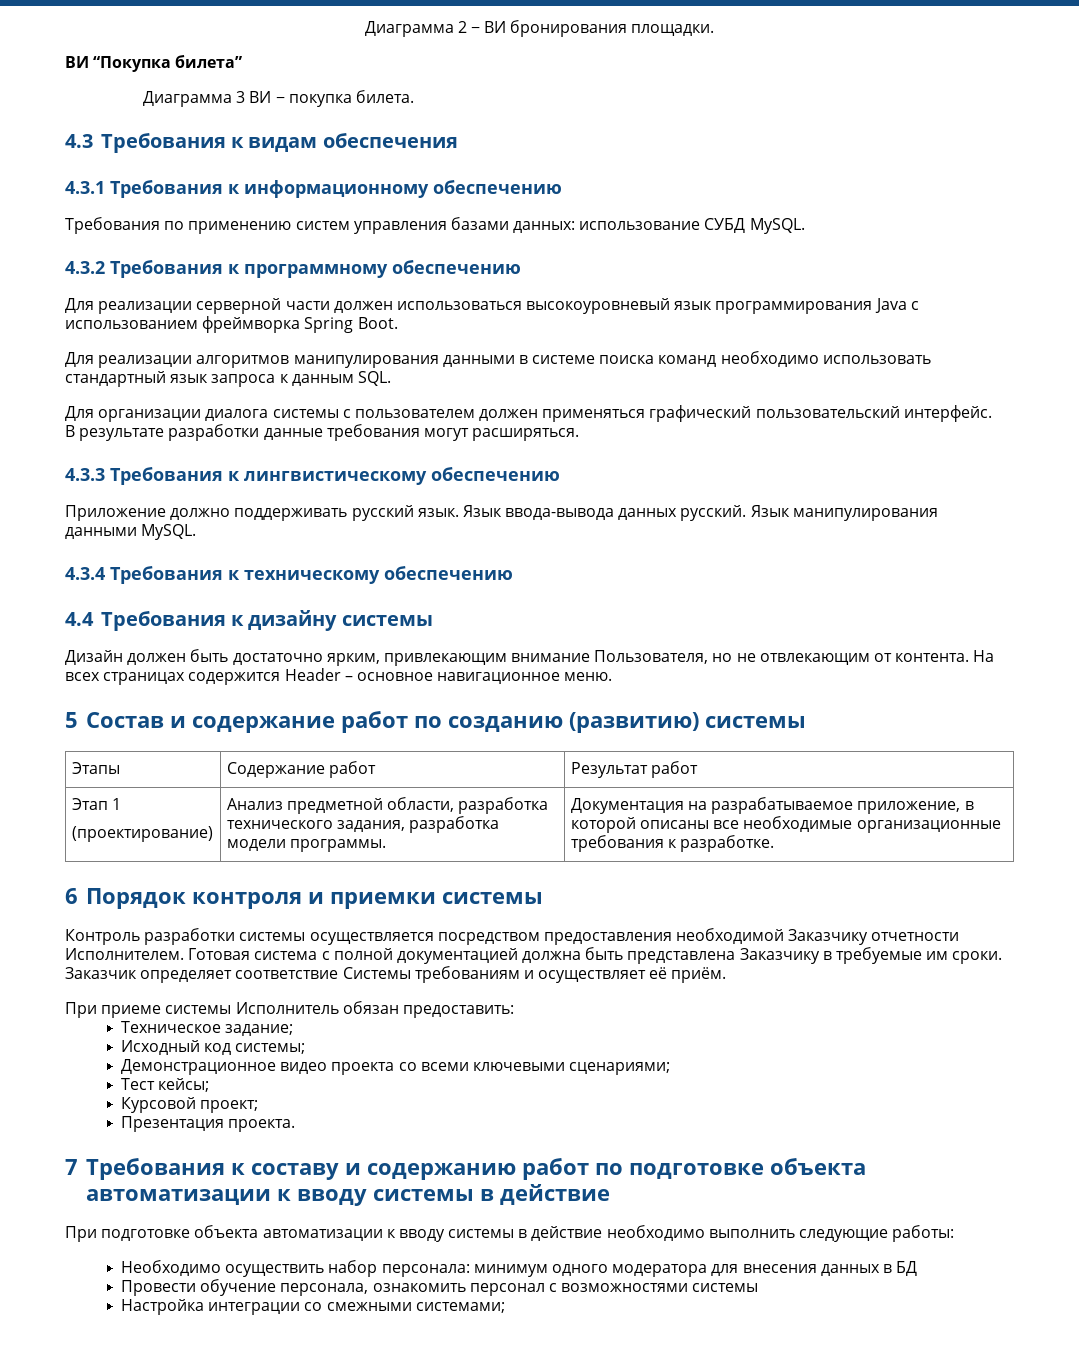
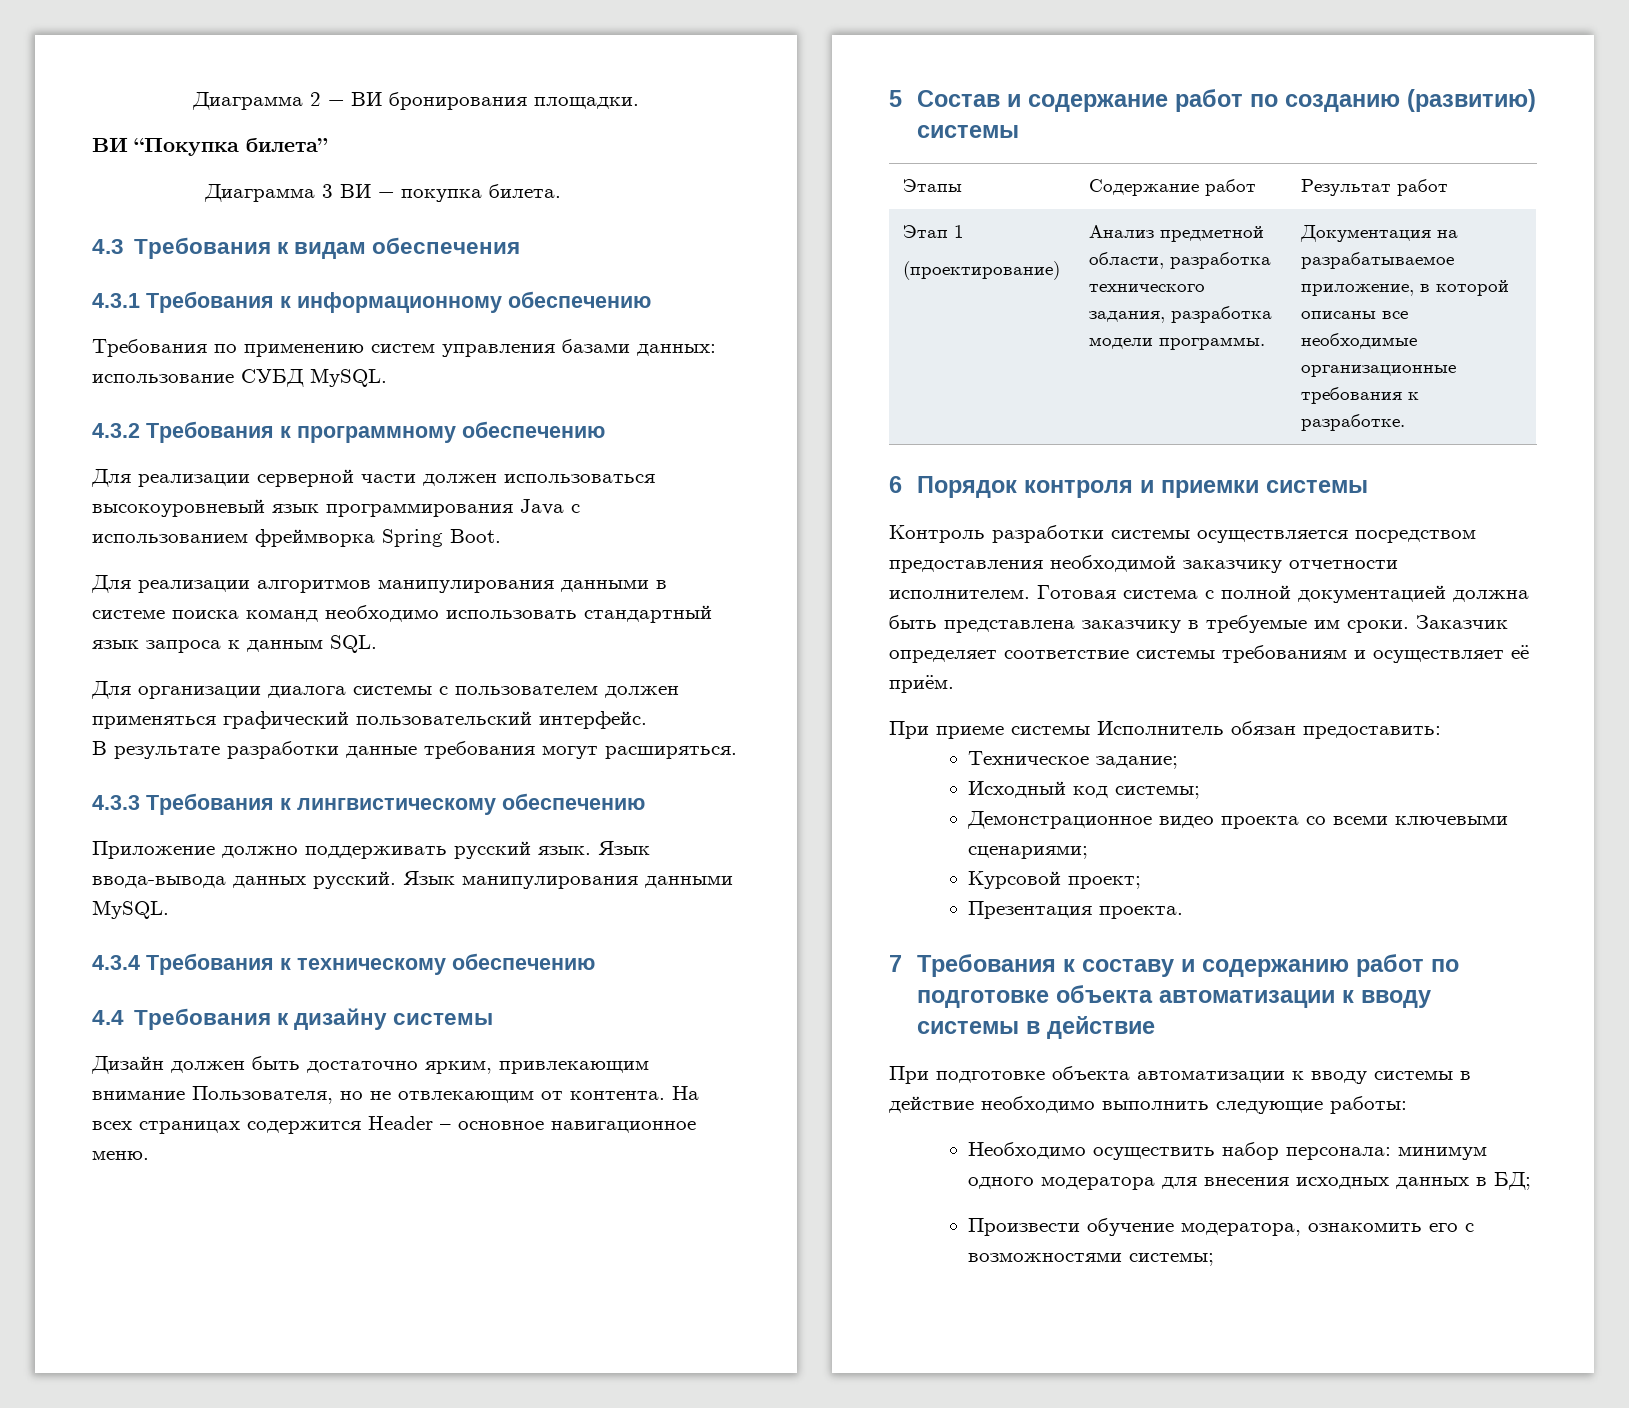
- Контроль разработки системы осуществляется посредством предоставления необходимой Заказчику отчетности Исполнителем.
+ Контроль разработки системы осуществляется посредством предоставления необходимой заказчику отчетности исполнителем.
- Готовая система с полной документацией должна быть представлена Заказчику в требуемые им сроки.
+ Готовая система с полной документацией должна быть представлена заказчику в требуемые им сроки.
- Заказчик определяет соответствие Системы требованиям и осуществляет её приём.
+ Заказчик определяет соответствие системы требованиям и осуществляет её приём.
- Тест кейсы;
- Необходимо осуществить набор персонала: минимум одного модератора для внесения данных в БД
- Провести обучение персонала, ознакомить персонал с возможностями системы
- Настройка интеграции со смежными системами;
+ Необходимо осуществить набор персонала: минимум одного модератора для внесения исходных данных в БД;
+ Произвести обучение модератора, ознакомить его с возможностями системы;

